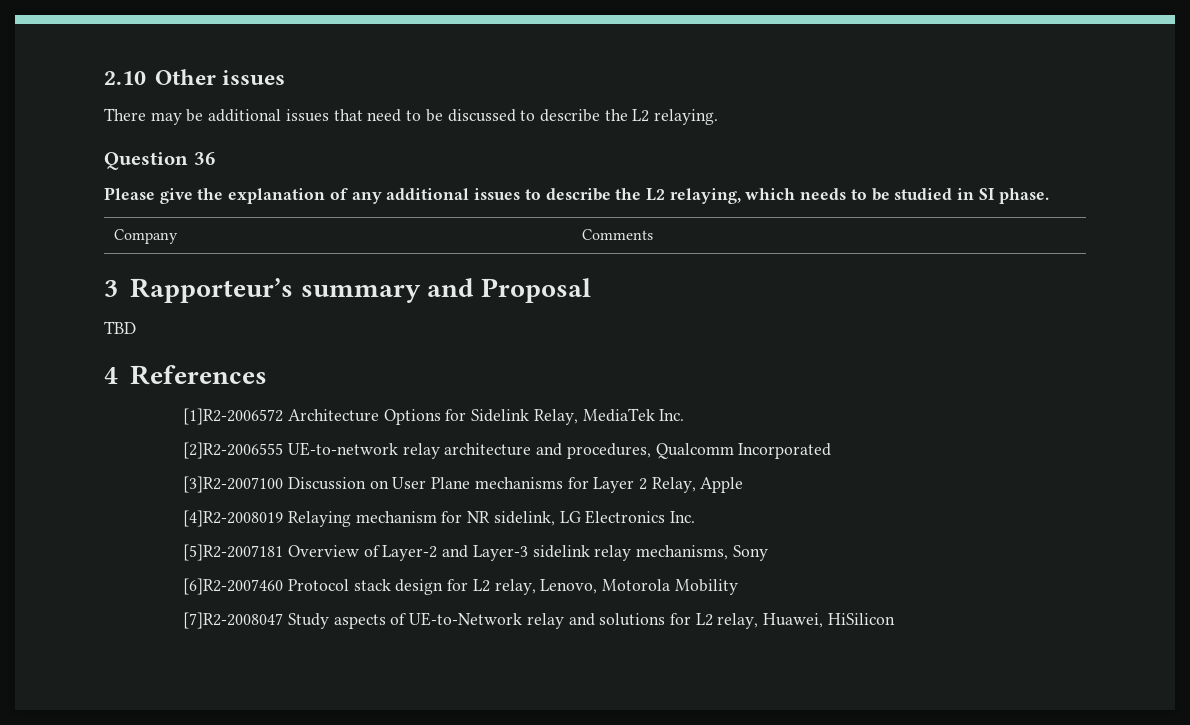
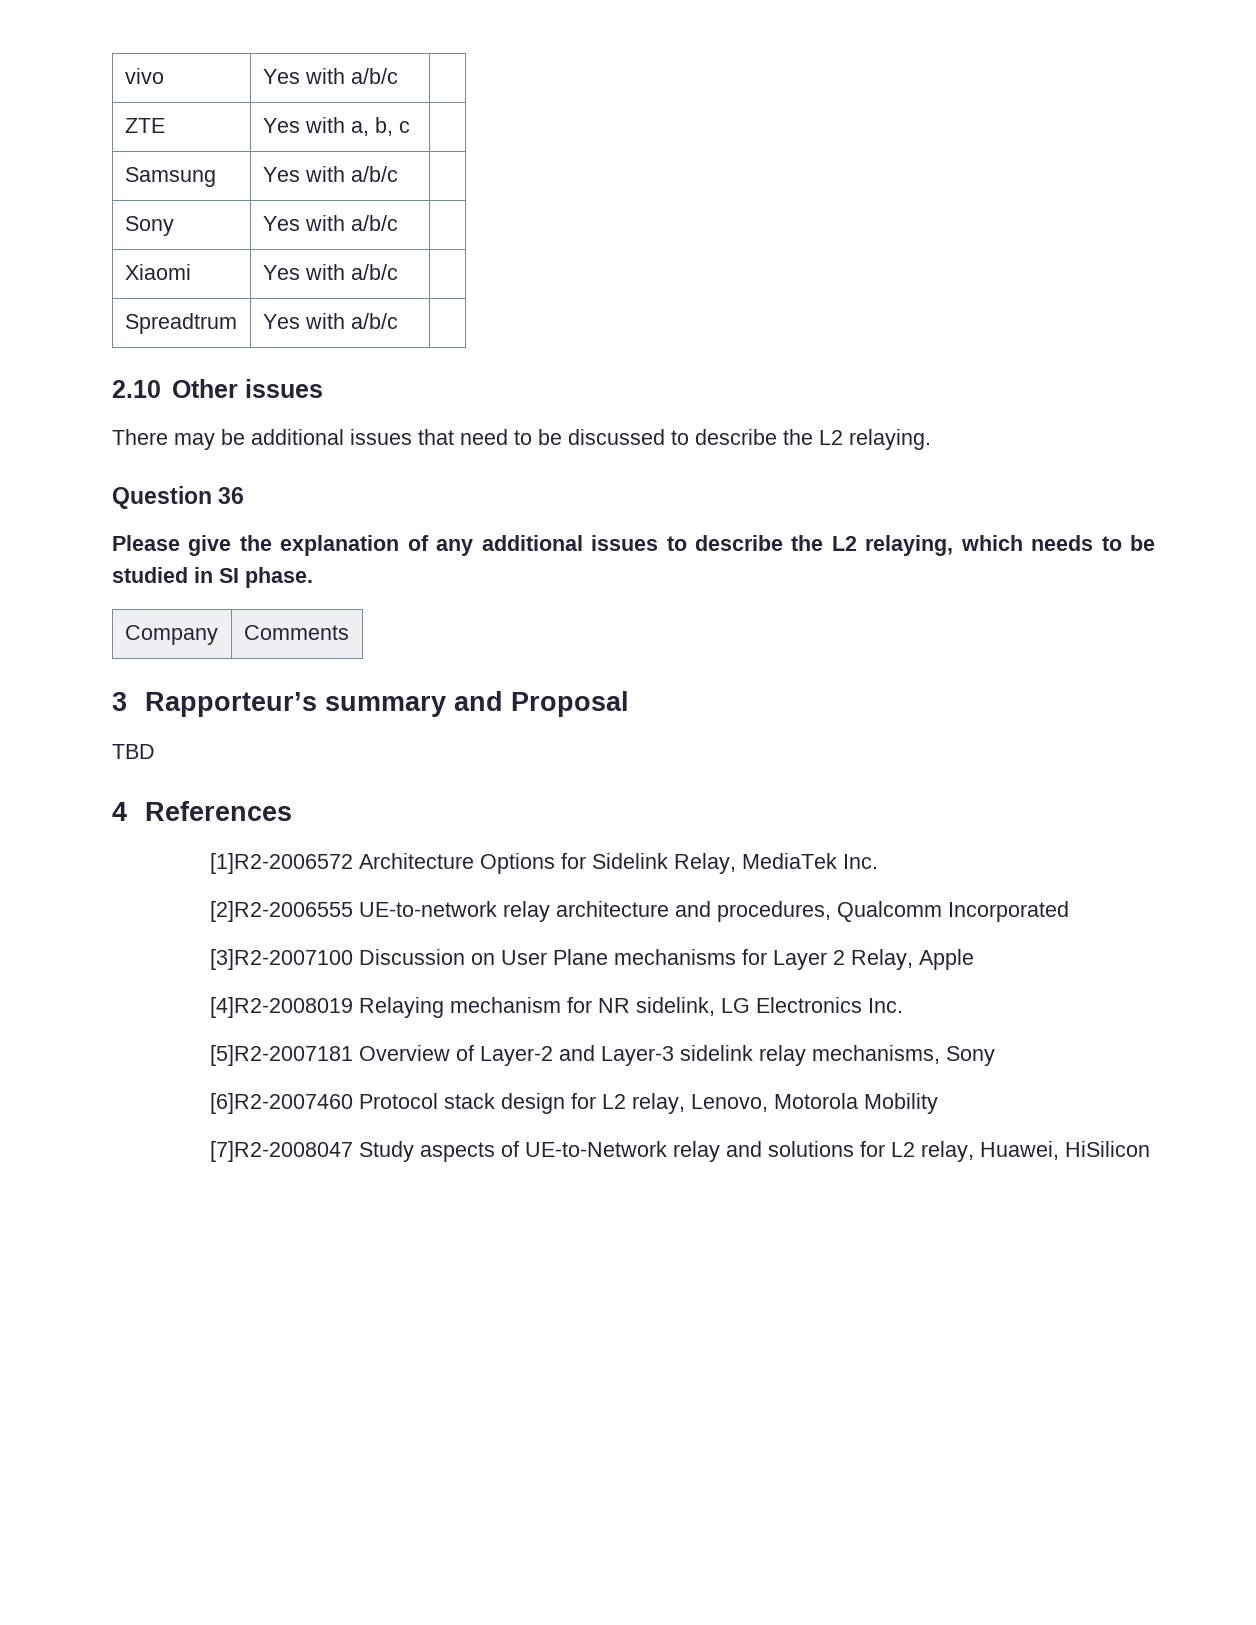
+ vivo | Yes with a/b/c |
+ ZTE | Yes with a, b, c |
+ Samsung | Yes with a/b/c |
+ Sony | Yes with a/b/c |
+ Xiaomi | Yes with a/b/c |
+ Spreadtrum | Yes with a/b/c |

